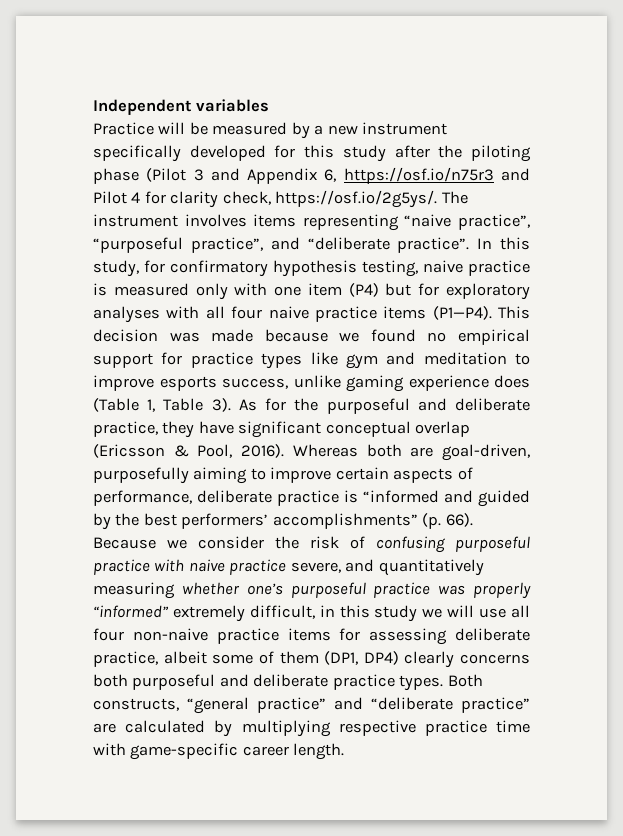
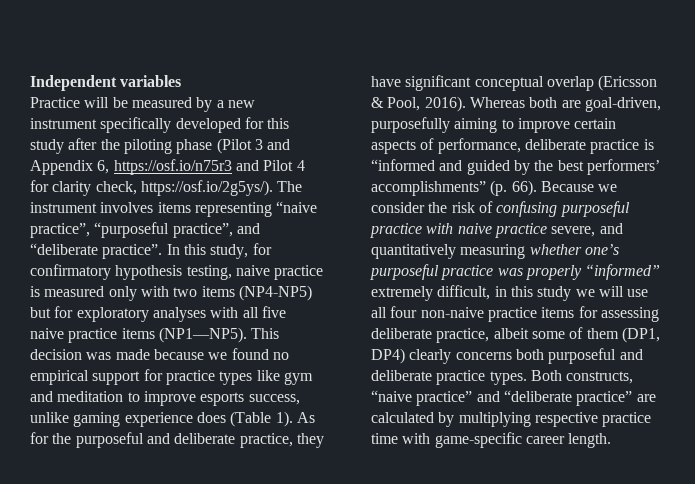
- Practice will be measured by a new instrument specifically developed for this study after the piloting phase (Pilot 3 and Appendix 6, https://osf.io/n75r3 and Pilot 4 for clarity check, https://osf.io/2g5ys/. The instrument involves items representing “naive practice”, “purposeful practice”, and “deliberate practice”.
+ Practice will be measured by a new instrument specifically developed for this study after the piloting phase (Pilot 3 and Appendix 6, https://osf.io/n75r3 and Pilot 4 for clarity check, https://osf.io/2g5ys/). The instrument involves items representing “naive practice”, “purposeful practice”, and “deliberate practice”.
- In this study, for confirmatory hypothesis testing, naive practice is measured only with one item (P4) but for exploratory analyses with all four naive practice items (P1—P4).
+ In this study, for confirmatory hypothesis testing, naive practice is measured only with two items (NP4-NP5) but for exploratory analyses with all five naive practice items (NP1—NP5).
- This decision was made because we found no empirical support for practice types like gym and meditation to improve esports success, unlike gaming experience does (Table 1, Table 3).
+ This decision was made because we found no empirical support for practice types like gym and meditation to improve esports success, unlike gaming experience does (Table 1).
- Both constructs, “general practice” and “deliberate practice” are calculated by multiplying respective practice time with game-specific career length.
+ Both constructs, “naive practice” and “deliberate practice” are calculated by multiplying respective practice time with game-specific career length.

